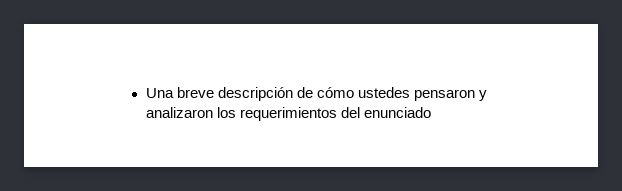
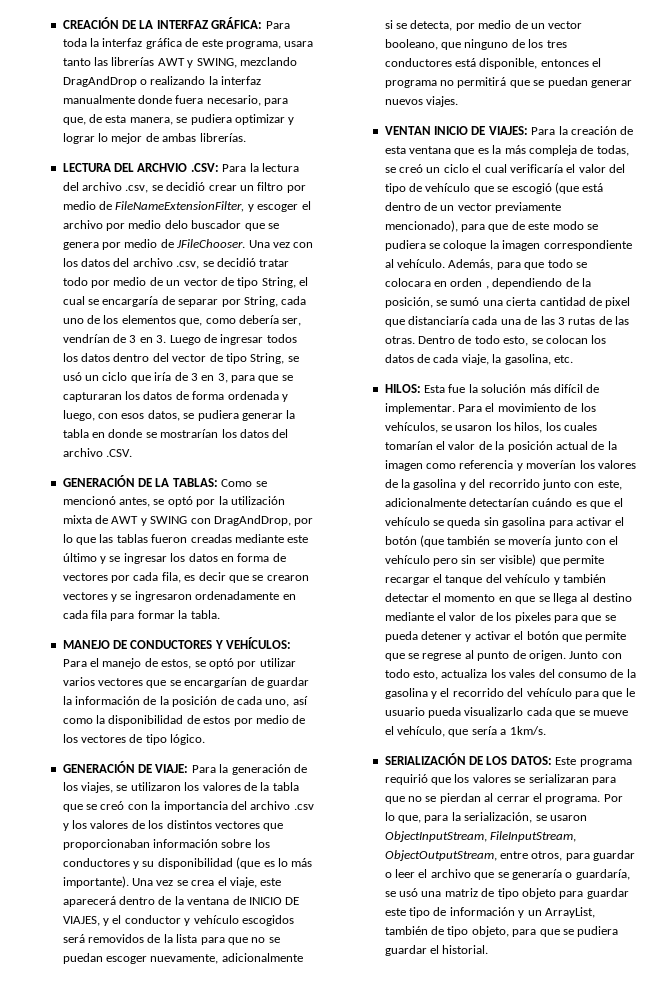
- Una breve descripción de cómo ustedes pensaron y analizaron los requerimientos del enunciado
+ CREACIÓN DE LA INTERFAZ GRÁFICA: Para toda la interfaz gráfica de este programa, usara tanto las librerías AWT y SWING, mezclando DragAndDrop o realizando la interfaz manualmente donde fuera necesario, para que, de esta manera, se pudiera optimizar y lograr lo mejor de ambas librerías.
+ LECTURA DEL ARCHVIO .CSV: Para la lectura del archivo .csv, se decidió crear un filtro por medio de FileNameExtensionFilter, y escoger el archivo por medio delo buscador que se genera por medio de JFileChooser. Una vez con los datos del archivo .csv, se decidió tratar todo por medio de un vector de tipo String, el cual se encargaría de separar por String, cada uno de los elementos que, como debería ser, vendrían de 3 en 3. Luego de ingresar todos los datos dentro del vector de tipo String, se usó un ciclo que iría de 3 en 3, para que se capturaran los datos de forma ordenada y luego, con esos datos, se pudiera generar la tabla en donde se mostrarían los datos del archivo .CSV.
+ GENERACIÓN DE LA TABLAS: Como se mencionó antes, se optó por la utilización mixta de AWT y SWING con DragAndDrop, por lo que las tablas fueron creadas mediante este último y se ingresar los datos en forma de vectores por cada fila, es decir que se crearon vectores y se ingresaron ordenadamente en cada fila para formar la tabla.
+ MANEJO DE CONDUCTORES Y VEHÍCULOS: Para el manejo de estos, se optó por utilizar varios vectores que se encargarían de guardar la información de la posición de cada uno, así como la disponibilidad de estos por medio de los vectores de tipo lógico.
+ GENERACIÓN DE VIAJE: Para la generación de los viajes, se utilizaron los valores de la tabla que se creó con la importancia del archivo .csv y los valores de los distintos vectores que proporcionaban información sobre los conductores y su disponibilidad (que es lo más importante). Una vez se crea el viaje, este aparecerá dentro de la ventana de INICIO DE VIAJES, y el conductor y vehículo escogidos será removidos de la lista para que no se puedan escoger nuevamente, adicionalmente si se detecta, por medio de un vector booleano, que ninguno de los tres conductores está disponible, entonces el programa no permitirá que se puedan generar nuevos viajes.
+ VENTAN INICIO DE VIAJES: Para la creación de esta ventana que es la más compleja de todas, se creó un ciclo el cual verificaría el valor del tipo de vehículo que se escogió (que está dentro de un vector previamente mencionado), para que de este modo se pudiera se coloque la imagen correspondiente al vehículo. Además, para que todo se colocara en orden , dependiendo de la posición, se sumó una cierta cantidad de pixel que distanciaría cada una de las 3 rutas de las otras. Dentro de todo esto, se colocan los datos de cada viaje, la gasolina, etc.
+ HILOS: Esta fue la solución más difícil de implementar. Para el movimiento de los vehículos, se usaron los hilos, los cuales tomarían el valor de la posición actual de la imagen como referencia y moverían los valores de la gasolina y del recorrido junto con este, adicionalmente detectarían cuándo es que el vehículo se queda sin gasolina para activar el botón (que también se movería junto con el vehículo pero sin ser visible) que permite recargar el tanque del vehículo y también detectar el momento en que se llega al destino mediante el valor de los pixeles para que se pueda detener y activar el botón que permite que se regrese al punto de origen. Junto con todo esto, actualiza los vales del consumo de la gasolina y el recorrido del vehículo para que le usuario pueda visualizarlo cada que se mueve el vehículo, que sería a 1km/s.
+ SERIALIZACIÓN DE LOS DATOS: Este programa requirió que los valores se serializaran para que no se pierdan al cerrar el programa. Por lo que, para la serialización, se usaron ObjectInputStream, FileInputStream, ObjectOutputStream, entre otros, para guardar o leer el archivo que se generaría o guardaría, se usó una matriz de tipo objeto para guardar este tipo de información y un ArrayList, también de tipo objeto, para que se pudiera guardar el historial.

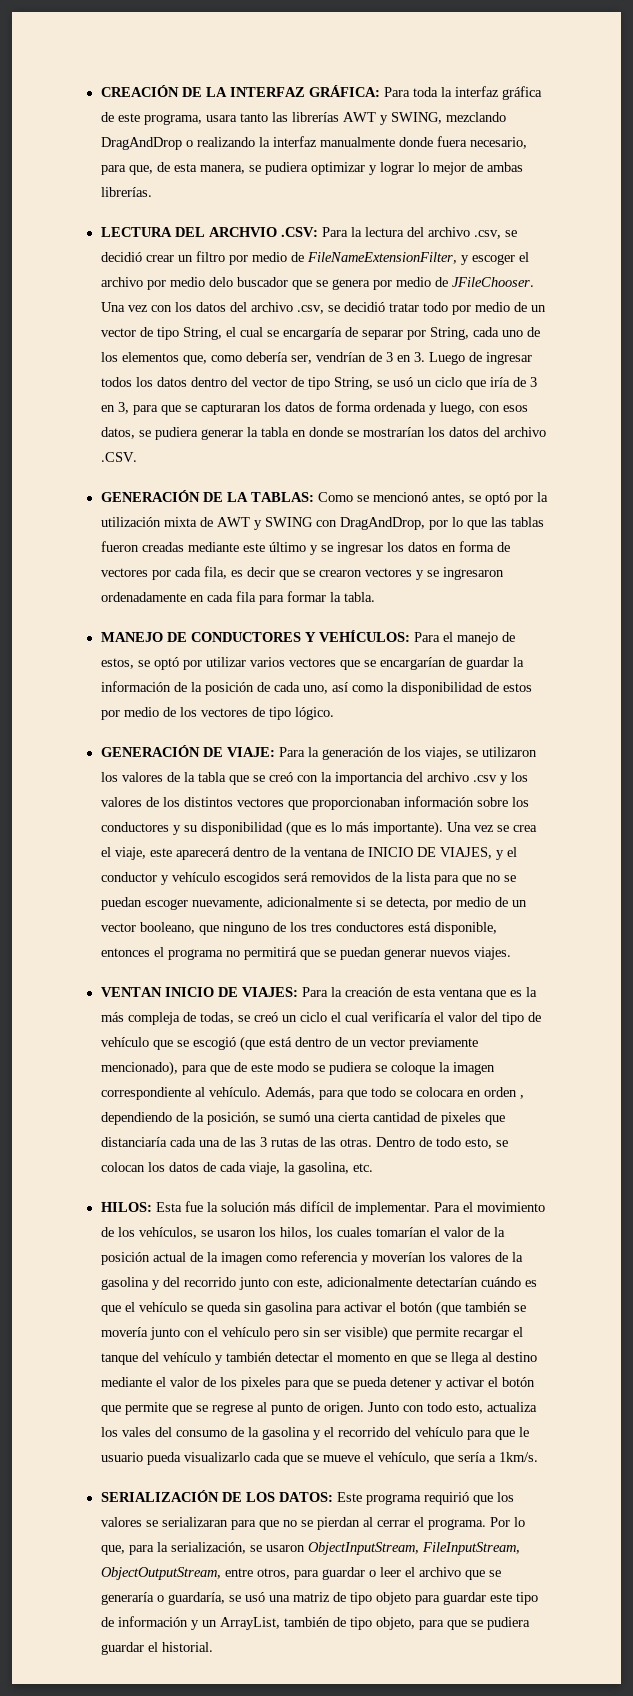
- Además, para que todo se colocara en orden , dependiendo de la posición, se sumó una cierta cantidad de pixel que distanciaría cada una de las 3 rutas de las otras.
+ Además, para que todo se colocara en orden , dependiendo de la posición, se sumó una cierta cantidad de pixeles que distanciaría cada una de las 3 rutas de las otras.

